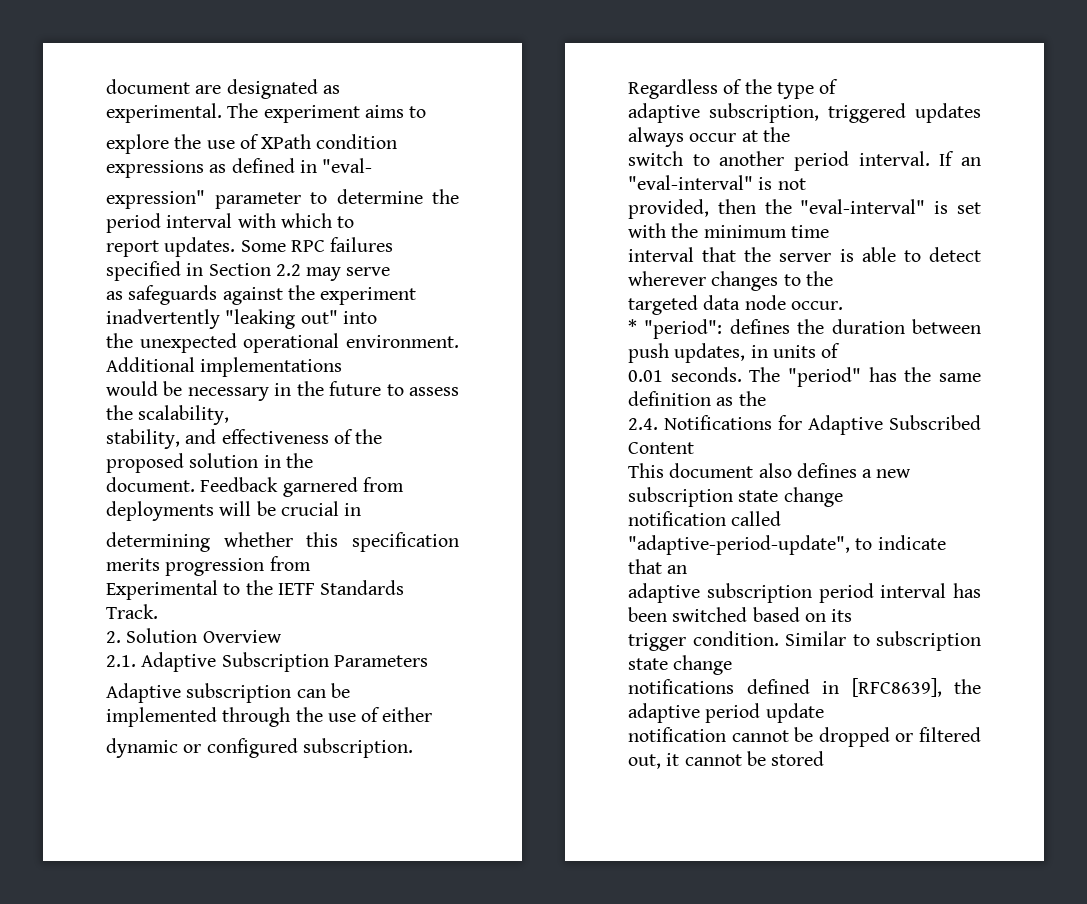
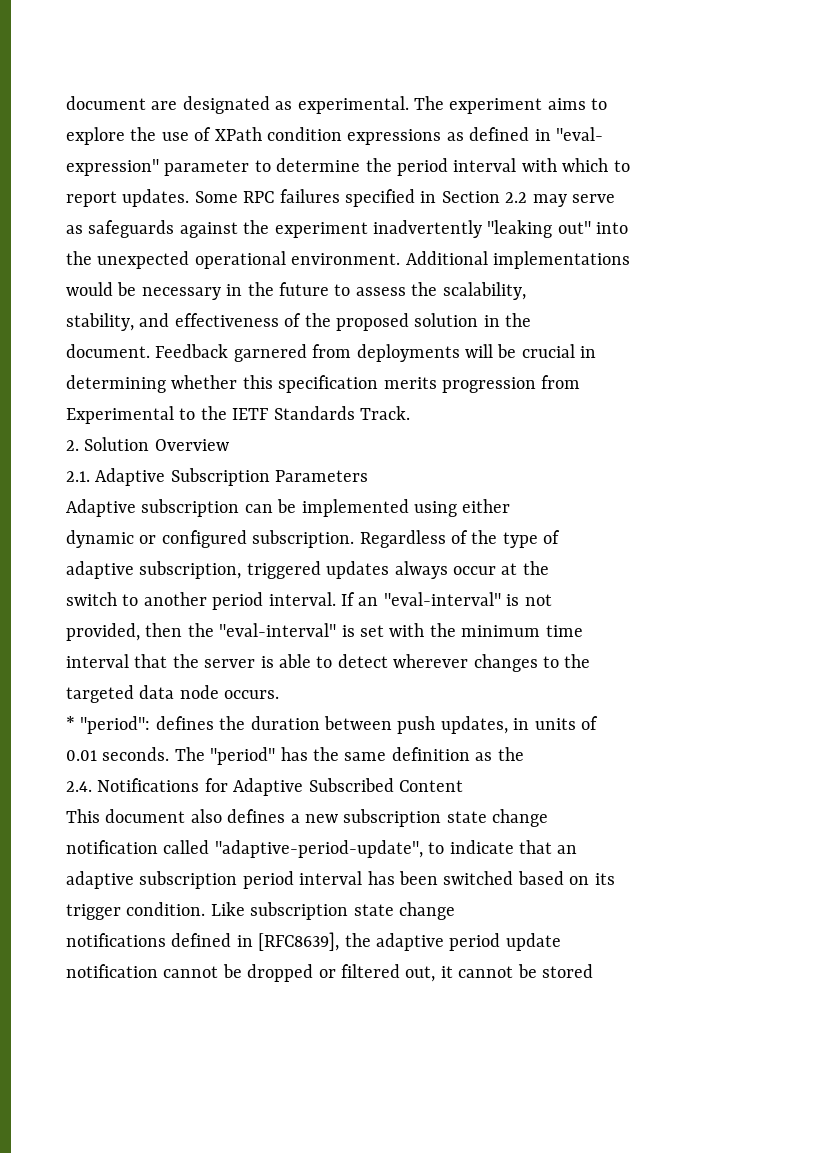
- Adaptive subscription can be implemented through the use of either
+ Adaptive subscription can be implemented using either
- targeted data node occur.
+ targeted data node occurs.
- Similar to subscription state change
+ Like subscription state change

